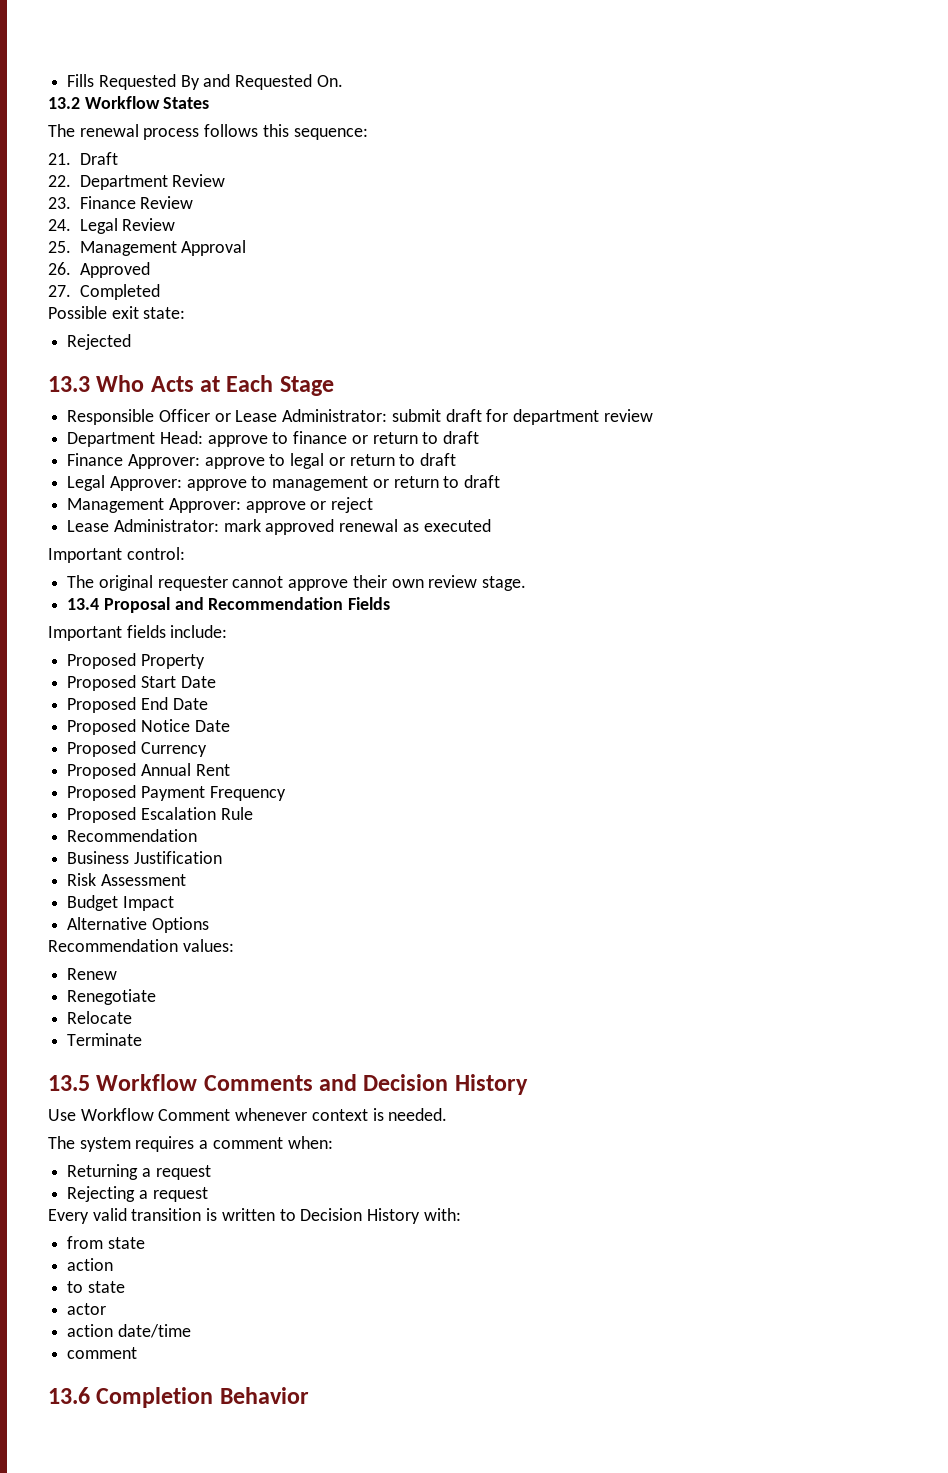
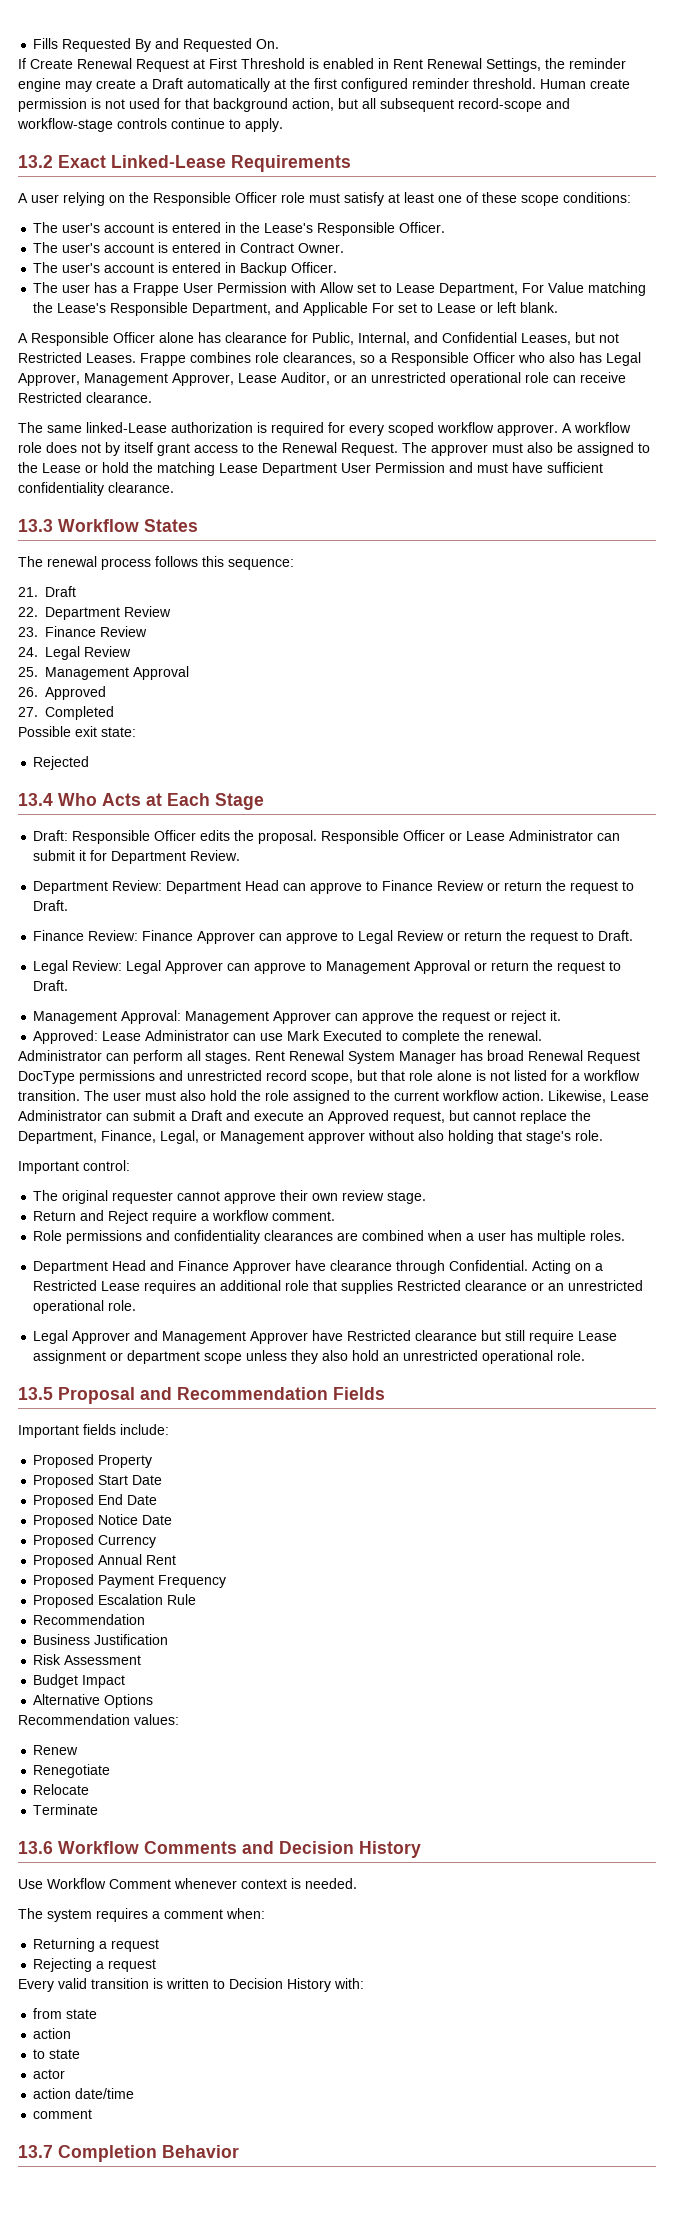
- 13.2 Workflow States
+ If Create Renewal Request at First Threshold is enabled in Rent Renewal Settings, the reminder engine may create a Draft automatically at the first configured reminder threshold. Human create permission is not used for that background action, but all subsequent record-scope and workflow-stage controls continue to apply.
+ 13.2 Exact Linked-Lease Requirements
+ A user relying on the Responsible Officer role must satisfy at least one of these scope conditions:
+ The user's account is entered in the Lease's Responsible Officer.
+ The user's account is entered in Contract Owner.
+ The user's account is entered in Backup Officer.
+ The user has a Frappe User Permission with Allow set to Lease Department, For Value matching the Lease's Responsible Department, and Applicable For set to Lease or left blank.
+ A Responsible Officer alone has clearance for Public, Internal, and Confidential Leases, but not Restricted Leases. Frappe combines role clearances, so a Responsible Officer who also has Legal Approver, Management Approver, Lease Auditor, or an unrestricted operational role can receive Restricted clearance.
+ The same linked-Lease authorization is required for every scoped workflow approver. A workflow role does not by itself grant access to the Renewal Request. The approver must also be assigned to the Lease or hold the matching Lease Department User Permission and must have sufficient confidentiality clearance.
+ 13.3 Workflow States
- 13.3 Who Acts at Each Stage
+ 13.4 Who Acts at Each Stage
- Responsible Officer or Lease Administrator: submit draft for department review
- Department Head: approve to finance or return to draft
- Finance Approver: approve to legal or return to draft
- Legal Approver: approve to management or return to draft
- Management Approver: approve or reject
- Lease Administrator: mark approved renewal as executed
+ Draft: Responsible Officer edits the proposal. Responsible Officer or Lease Administrator can submit it for Department Review.
+ Department Review: Department Head can approve to Finance Review or return the request to Draft.
+ Finance Review: Finance Approver can approve to Legal Review or return the request to Draft.
+ Legal Review: Legal Approver can approve to Management Approval or return the request to Draft.
+ Management Approval: Management Approver can approve the request or reject it.
+ Approved: Lease Administrator can use Mark Executed to complete the renewal.
+ Administrator can perform all stages. Rent Renewal System Manager has broad Renewal Request DocType permissions and unrestricted record scope, but that role alone is not listed for a workflow transition. The user must also hold the role assigned to the current workflow action. Likewise, Lease Administrator can submit a Draft and execute an Approved request, but cannot replace the Department, Finance, Legal, or Management approver without also holding that stage's role.
- 13.4 Proposal and Recommendation Fields
+ Return and Reject require a workflow comment.
+ Role permissions and confidentiality clearances are combined when a user has multiple roles.
+ Department Head and Finance Approver have clearance through Confidential. Acting on a Restricted Lease requires an additional role that supplies Restricted clearance or an unrestricted operational role.
+ Legal Approver and Management Approver have Restricted clearance but still require Lease assignment or department scope unless they also hold an unrestricted operational role.
+ 13.5 Proposal and Recommendation Fields
- 13.5 Workflow Comments and Decision History
+ 13.6 Workflow Comments and Decision History
- 13.6 Completion Behavior
+ 13.7 Completion Behavior

